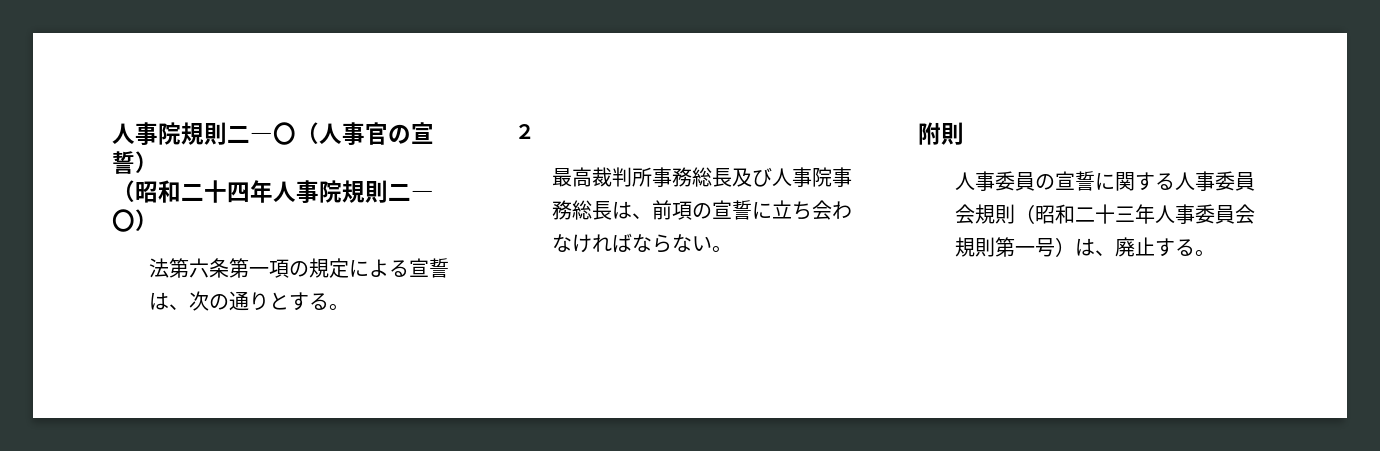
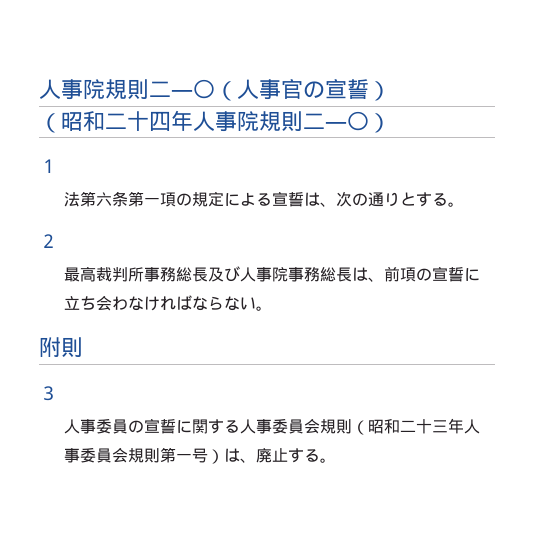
+ １
+ ３

